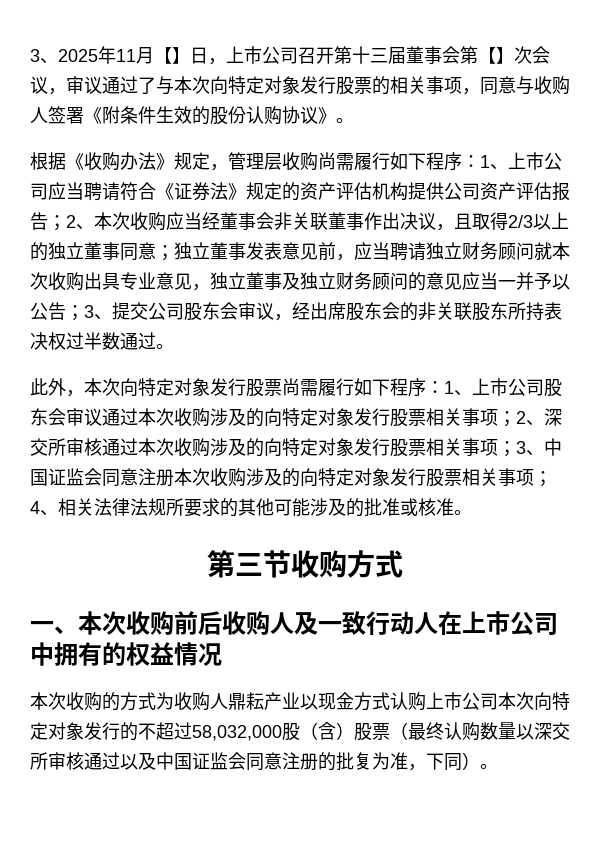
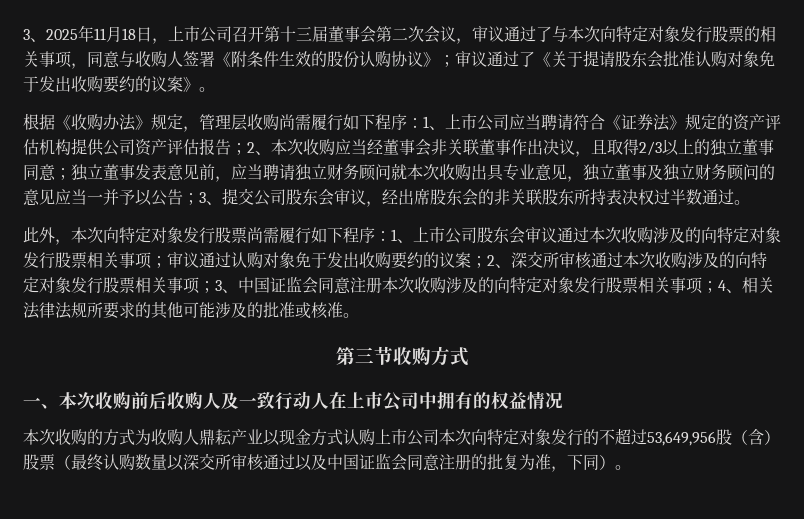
- 3、2025年11月【】日，上市公司召开第十三届董事会第【】次会议，审议通过了与本次向特定对象发行股票的相关事项，同意与收购人签署《附条件生效的股份认购协议》。
+ 3、2025年11月18日，上市公司召开第十三届董事会第二次会议，审议通过了与本次向特定对象发行股票的相关事项，同意与收购人签署《附条件生效的股份认购协议》；审议通过了《关于提请股东会批准认购对象免于发出收购要约的议案》。
+ 审议通过认购对象免于发出收购要约的议案；
- 本次收购的方式为收购人鼎耘产业以现金方式认购上市公司本次向特定对象发行的不超过58,032,000股（含）股票（最终认购数量以深交所审核通过以及中国证监会同意注册的批复为准，下同）。
+ 本次收购的方式为收购人鼎耘产业以现金方式认购上市公司本次向特定对象发行的不超过53,649,956股（含）股票（最终认购数量以深交所审核通过以及中国证监会同意注册的批复为准，下同）。

